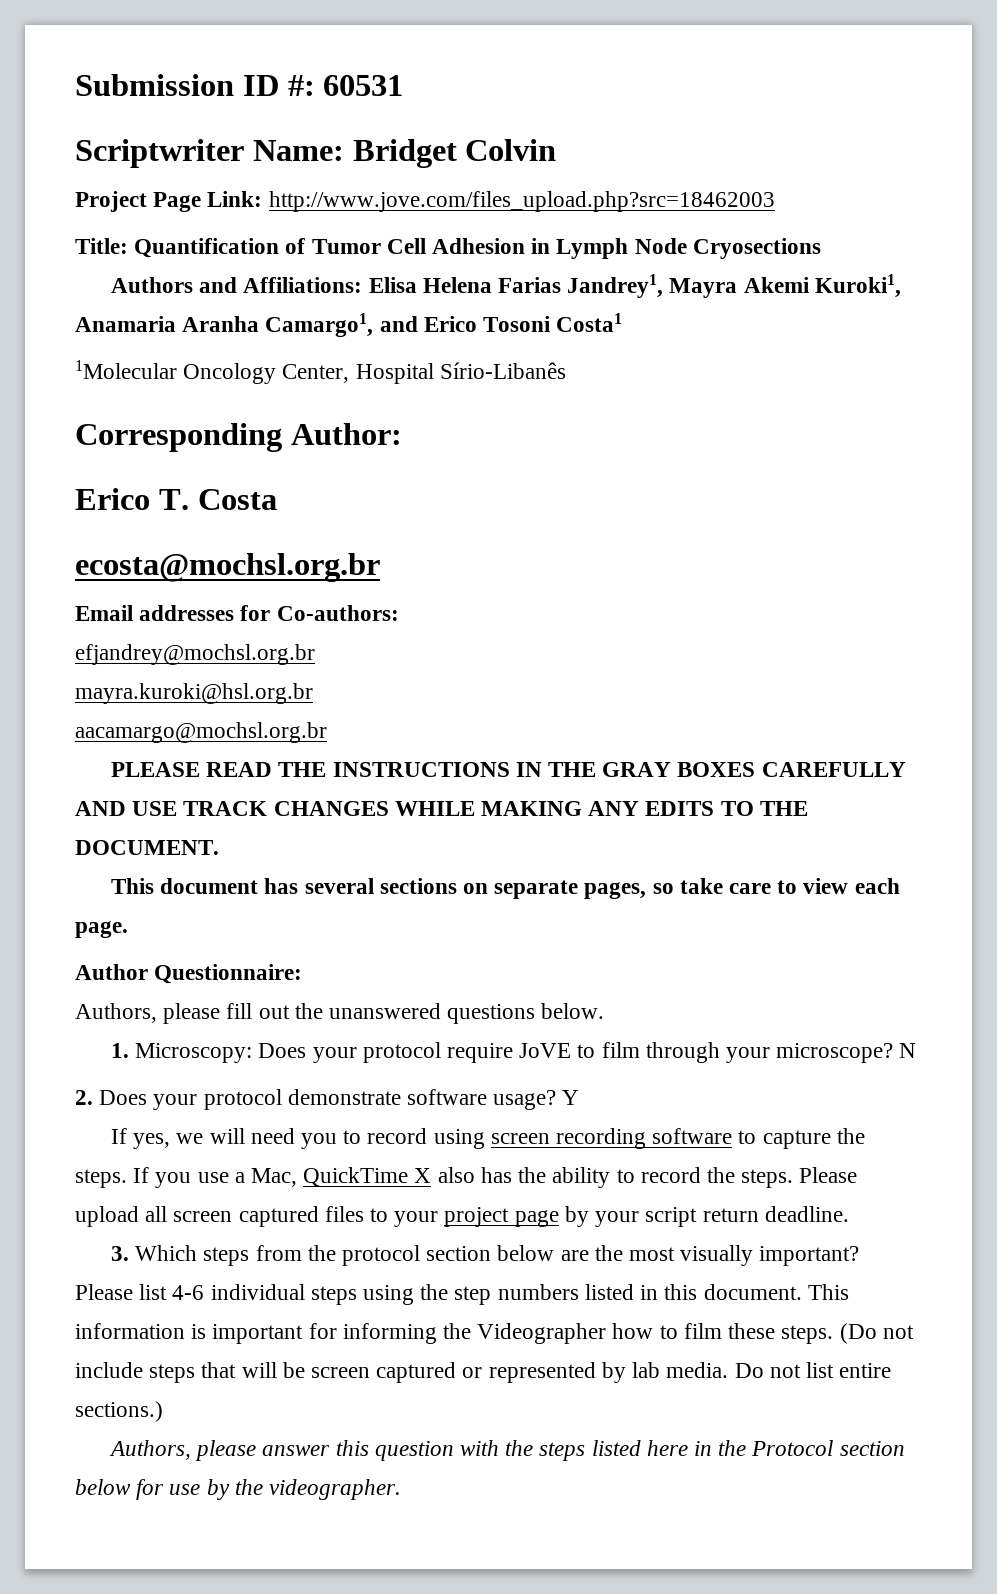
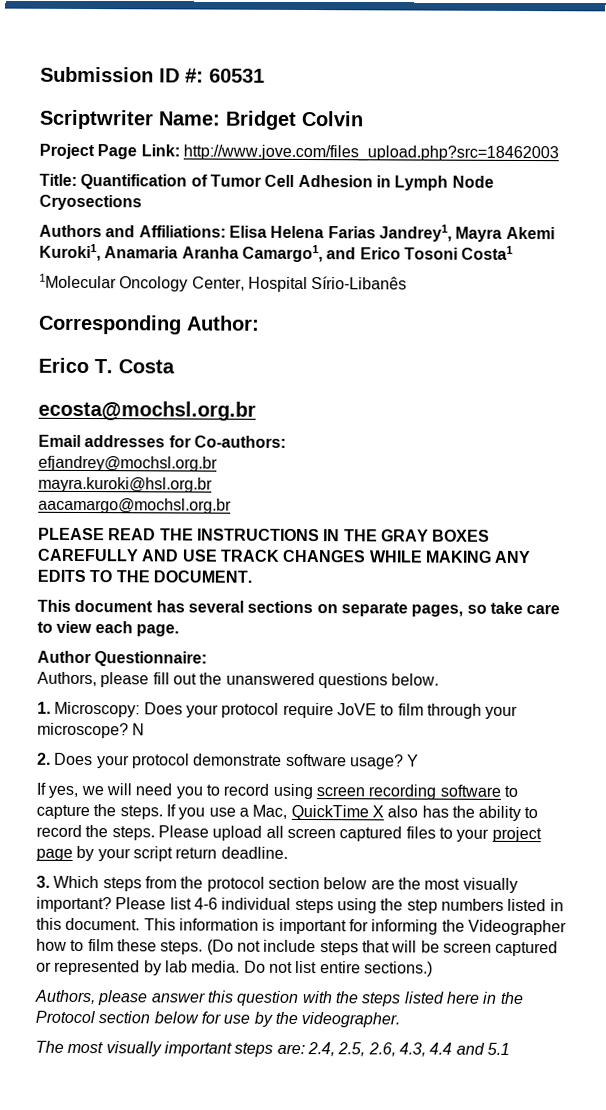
+ The most visually important steps are: 2.4, 2.5, 2.6, 4.3, 4.4 and 5.1

